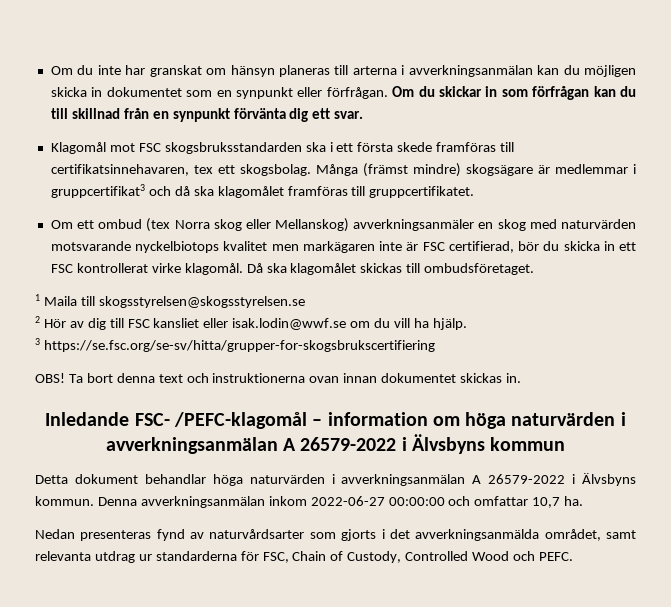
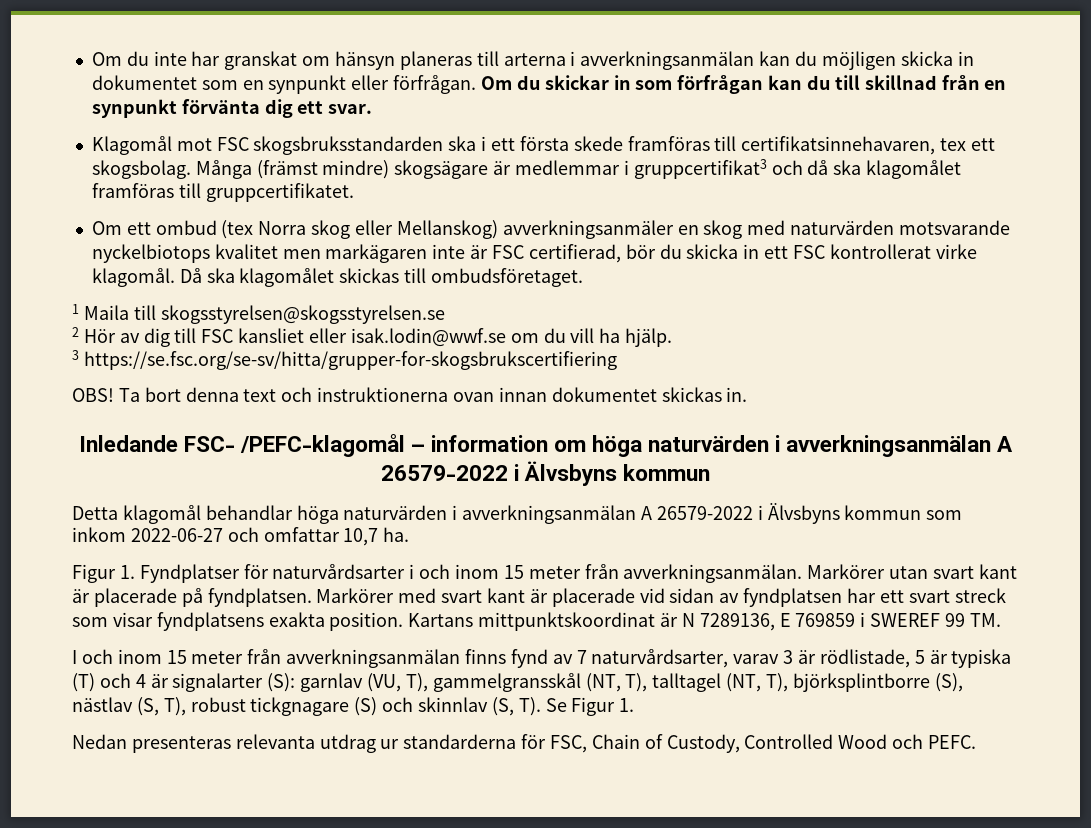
- Detta dokument behandlar höga naturvärden i avverkningsanmälan A 26579-2022 i Älvsbyns kommun. Denna avverkningsanmälan inkom 2022-06-27 00:00:00 och omfattar 10,7 ha.
+ Detta klagomål behandlar höga naturvärden i avverkningsanmälan A 26579-2022 i Älvsbyns kommun som inkom 2022-06-27 och omfattar 10,7 ha.
- Nedan presenteras fynd av naturvårdsarter som gjorts i det avverkningsanmälda området, samt relevanta utdrag ur standarderna för FSC, Chain of Custody, Controlled Wood och PEFC.
+ Figur 1. Fyndplatser för naturvårdsarter i och inom 15 meter från avverkningsanmälan. Markörer utan svart kant är placerade på fyndplatsen. Markörer med svart kant är placerade vid sidan av fyndplatsen har ett svart streck som visar fyndplatsens exakta position. Kartans mittpunktskoordinat är N 7289136, E 769859 i SWEREF 99 TM.
+ I och inom 15 meter från avverkningsanmälan finns fynd av 7 naturvårdsarter, varav 3 är rödlistade, 5 är typiska (T) och 4 är signalarter (S): garnlav (VU, T), gammelgransskål (NT, T), talltagel (NT, T), björksplintborre (S), nästlav (S, T), robust tickgnagare (S) och skinnlav (S, T). Se Figur 1.
+ Nedan presenteras relevanta utdrag ur standarderna för FSC, Chain of Custody, Controlled Wood och PEFC.

